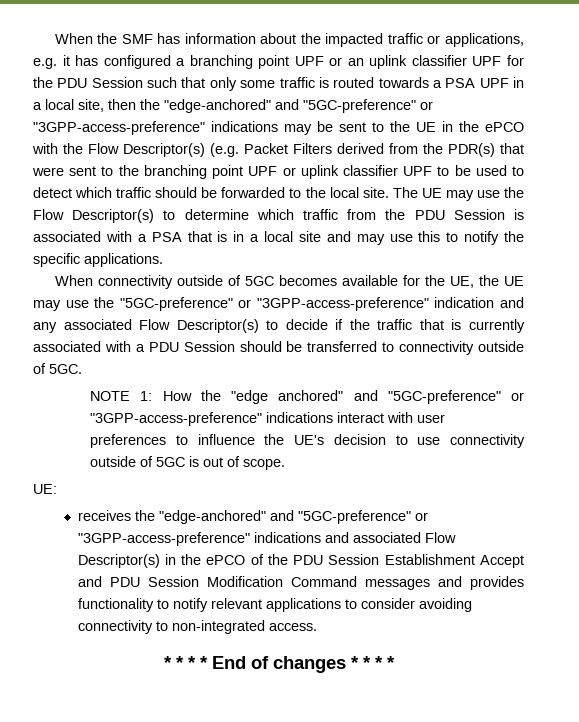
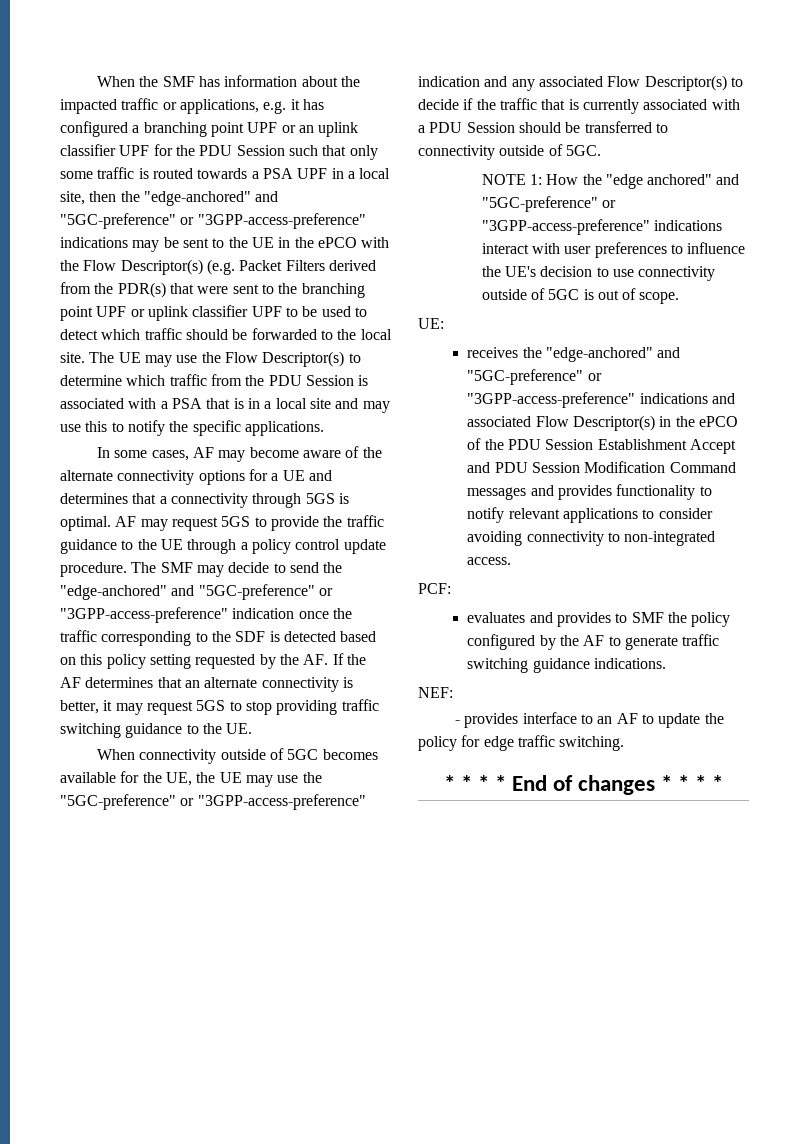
+ In some cases, AF may become aware of the alternate connectivity options for a UE and determines that a connectivity through 5GS is optimal. AF may request 5GS to provide the traffic guidance to the UE through a policy control update procedure. The SMF may decide to send the "edge-anchored" and "5GC-preference" or "3GPP-access-preference" indication once the traffic corresponding to the SDF is detected based on this policy setting requested by the AF. If the AF determines that an alternate connectivity is better, it may request 5GS to stop providing traffic switching guidance to the UE.
+ PCF:
+ evaluates and provides to SMF the policy configured by the AF to generate traffic switching guidance indications.
+ NEF:
+ - provides interface to an AF to update the policy for edge traffic switching.

